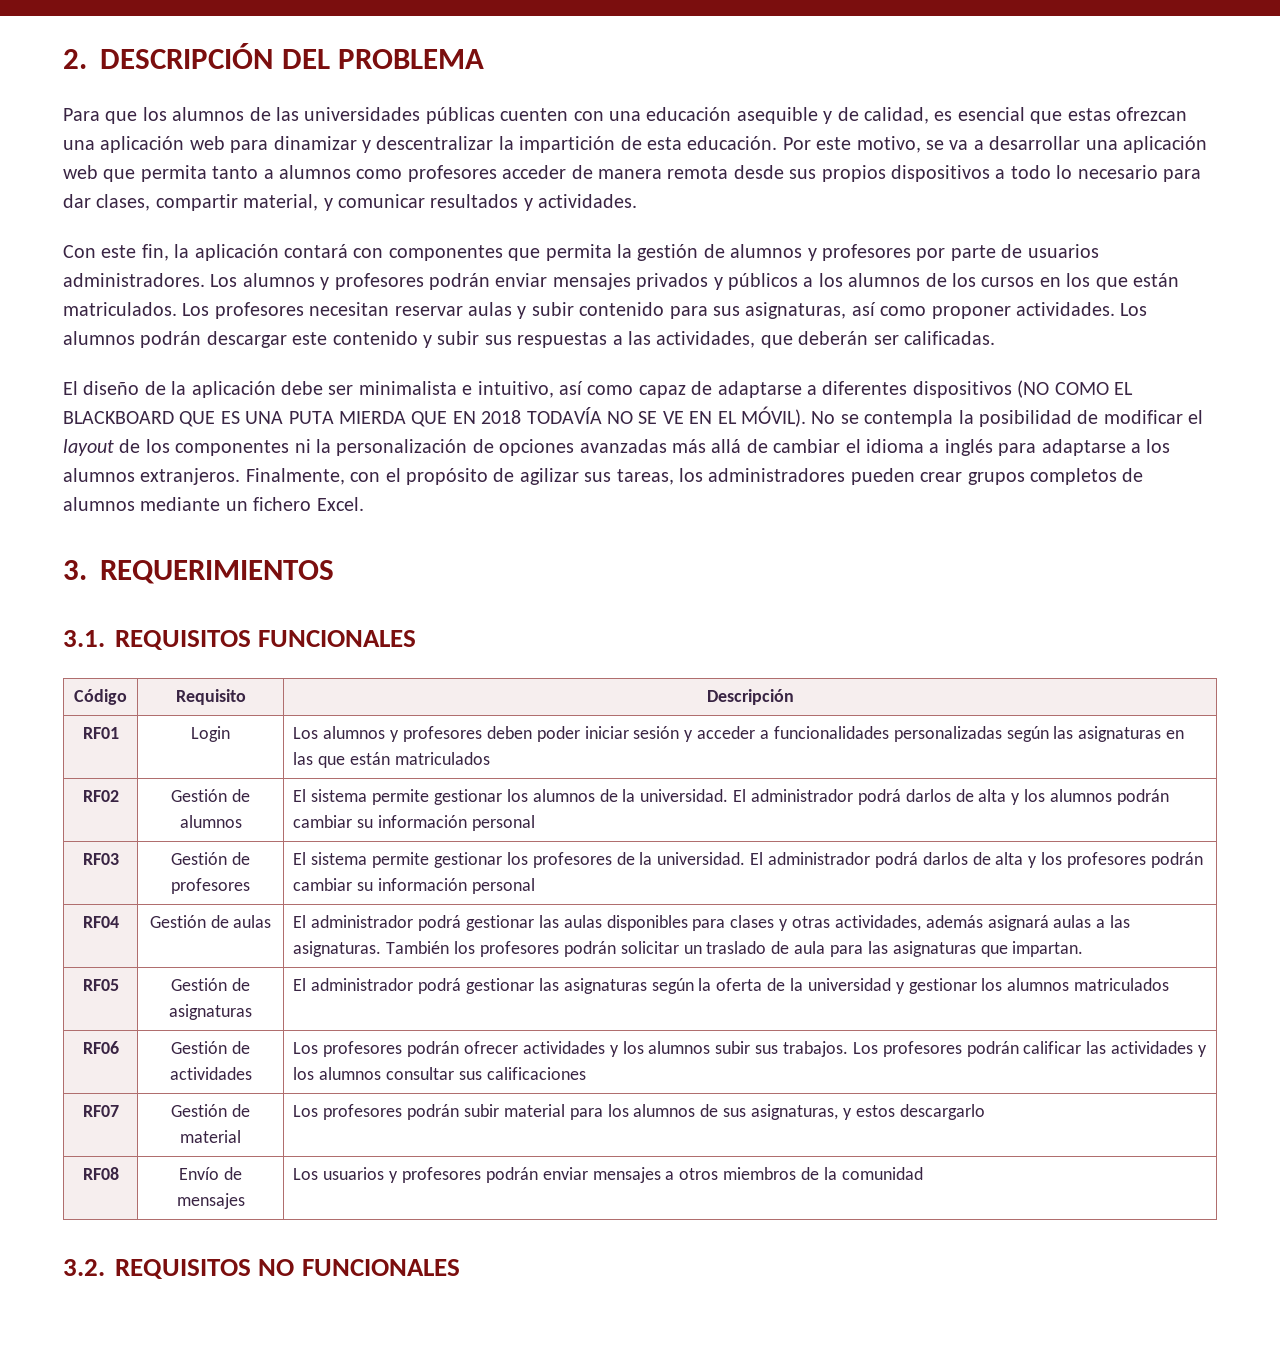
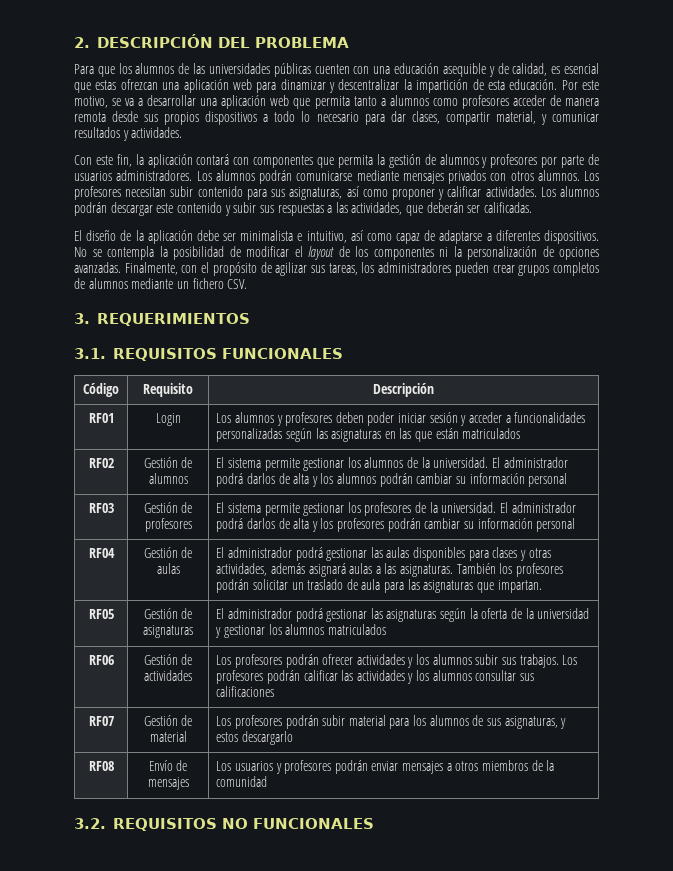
- Los alumnos y profesores podrán enviar mensajes privados y públicos a los alumnos de los cursos en los que están matriculados. Los profesores necesitan reservar aulas y subir contenido para sus asignaturas, así como proponer actividades.
+ Los alumnos podrán comunicarse mediante mensajes privados con otros alumnos. Los profesores necesitan subir contenido para sus asignaturas, así como proponer y calificar actividades.
- El diseño de la aplicación debe ser minimalista e intuitivo, así como capaz de adaptarse a diferentes dispositivos (NO COMO EL BLACKBOARD QUE ES UNA PUTA MIERDA QUE EN 2018 TODAVÍA NO SE VE EN EL MÓVIL).
+ El diseño de la aplicación debe ser minimalista e intuitivo, así como capaz de adaptarse a diferentes dispositivos.
- No se contempla la posibilidad de modificar el layout de los componentes ni la personalización de opciones avanzadas más allá de cambiar el idioma a inglés para adaptarse a los alumnos extranjeros.
+ No se contempla la posibilidad de modificar el layout de los componentes ni la personalización de opciones avanzadas.
- Finalmente, con el propósito de agilizar sus tareas, los administradores pueden crear grupos completos de alumnos mediante un fichero Excel.
+ Finalmente, con el propósito de agilizar sus tareas, los administradores pueden crear grupos completos de alumnos mediante un fichero CSV.

